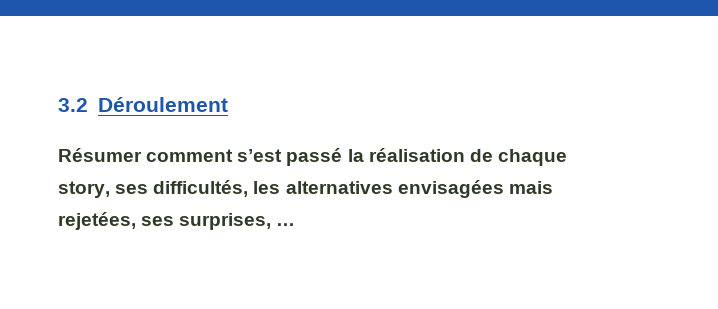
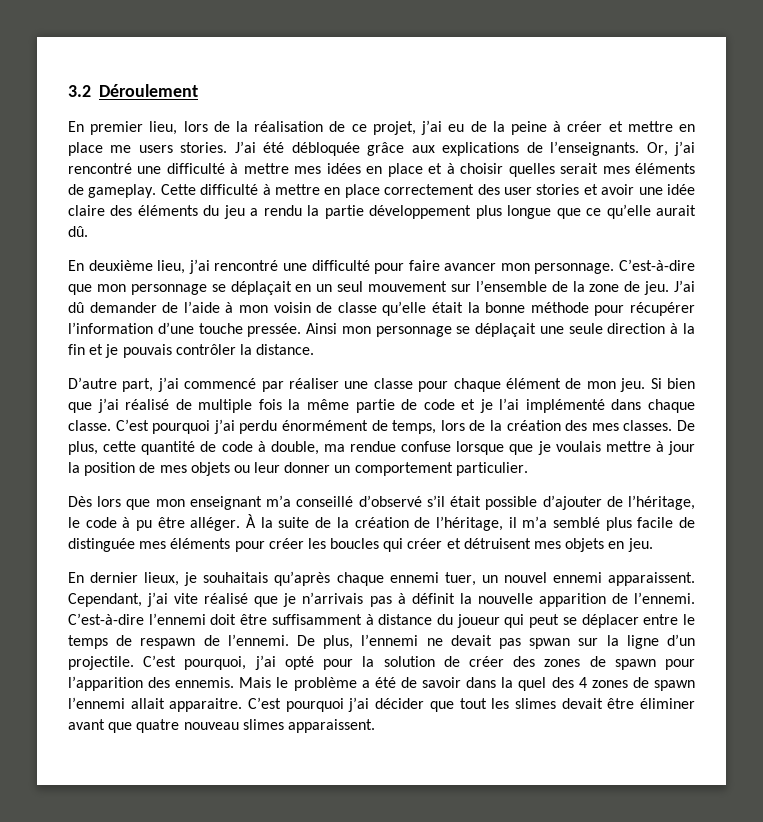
- Résumer comment s’est passé la réalisation de chaque story, ses difficultés, les alternatives envisagées mais rejetées, ses surprises, …
+ En premier lieu, lors de la réalisation de ce projet, j’ai eu de la peine à créer et mettre en place me users stories. J’ai été débloquée grâce aux explications de l’enseignants. Or, j’ai rencontré une difficulté à mettre mes idées en place et à choisir quelles serait mes éléments de gameplay. Cette difficulté à mettre en place correctement des user stories et avoir une idée claire des éléments du jeu a rendu la partie développement plus longue que ce qu’elle aurait dû.
+ En deuxième lieu, j’ai rencontré une difficulté pour faire avancer mon personnage. C’est-à-dire que mon personnage se déplaçait en un seul mouvement sur l’ensemble de la zone de jeu. J’ai dû demander de l’aide à mon voisin de classe qu’elle était la bonne méthode pour récupérer l’information d’une touche pressée. Ainsi mon personnage se déplaçait une seule direction à la fin et je pouvais contrôler la distance.
+ D’autre part, j’ai commencé par réaliser une classe pour chaque élément de mon jeu. Si bien que j’ai réalisé de multiple fois la même partie de code et je l’ai implémenté dans chaque classe. C’est pourquoi j’ai perdu énormément de temps, lors de la création des mes classes. De plus, cette quantité de code à double, ma rendue confuse lorsque que je voulais mettre à jour la position de mes objets ou leur donner un comportement particulier.
+ Dès lors que mon enseignant m’a conseillé d’observé s’il était possible d’ajouter de l’héritage, le code à pu être alléger. À la suite de la création de l’héritage, il m’a semblé plus facile de distinguée mes éléments pour créer les boucles qui créer et détruisent mes objets en jeu.
+ En dernier lieux, je souhaitais qu’après chaque ennemi tuer, un nouvel ennemi apparaissent. Cependant, j’ai vite réalisé que je n’arrivais pas à définit la nouvelle apparition de l’ennemi. C’est-à-dire l’ennemi doit être suffisamment à distance du joueur qui peut se déplacer entre le temps de respawn de l’ennemi. De plus, l’ennemi ne devait pas spwan sur la ligne d’un projectile. C’est pourquoi, j’ai opté pour la solution de créer des zones de spawn pour l’apparition des ennemis. Mais le problème a été de savoir dans la quel des 4 zones de spawn l’ennemi allait apparaitre. C’est pourquoi j’ai décider que tout les slimes devait être éliminer avant que quatre nouveau slimes apparaissent.

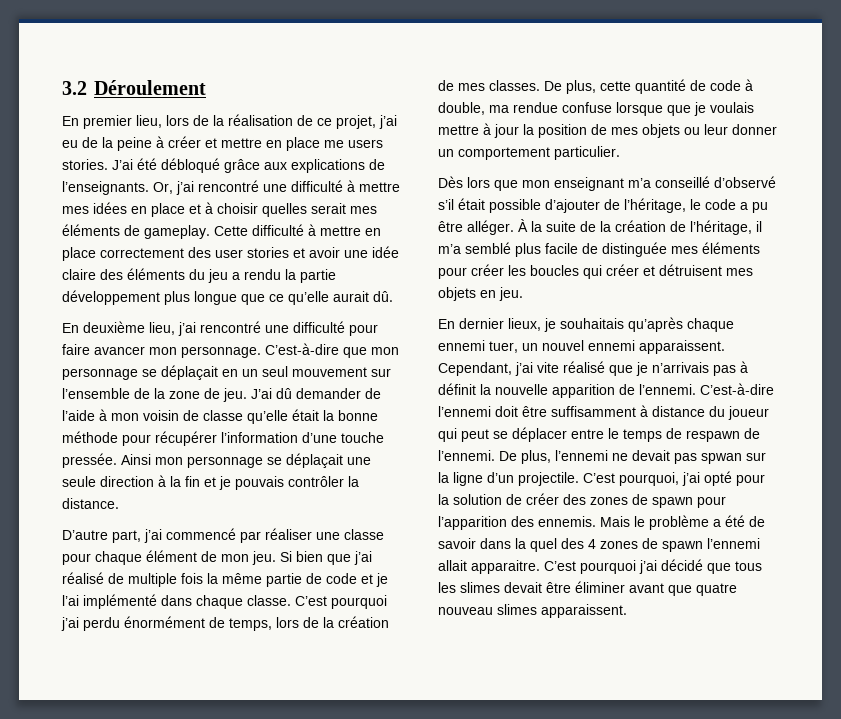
- J’ai été débloquée grâce aux explications de l’enseignants.
+ J’ai été débloqué grâce aux explications de l’enseignants.
- C’est pourquoi j’ai perdu énormément de temps, lors de la création des mes classes.
+ C’est pourquoi j’ai perdu énormément de temps, lors de la création de mes classes.
- Dès lors que mon enseignant m’a conseillé d’observé s’il était possible d’ajouter de l’héritage, le code à pu être alléger.
+ Dès lors que mon enseignant m’a conseillé d’observé s’il était possible d’ajouter de l’héritage, le code a pu être alléger.
- C’est pourquoi j’ai décider que tout les slimes devait être éliminer avant que quatre nouveau slimes apparaissent.
+ C’est pourquoi j’ai décidé que tous les slimes devait être éliminer avant que quatre nouveau slimes apparaissent.

